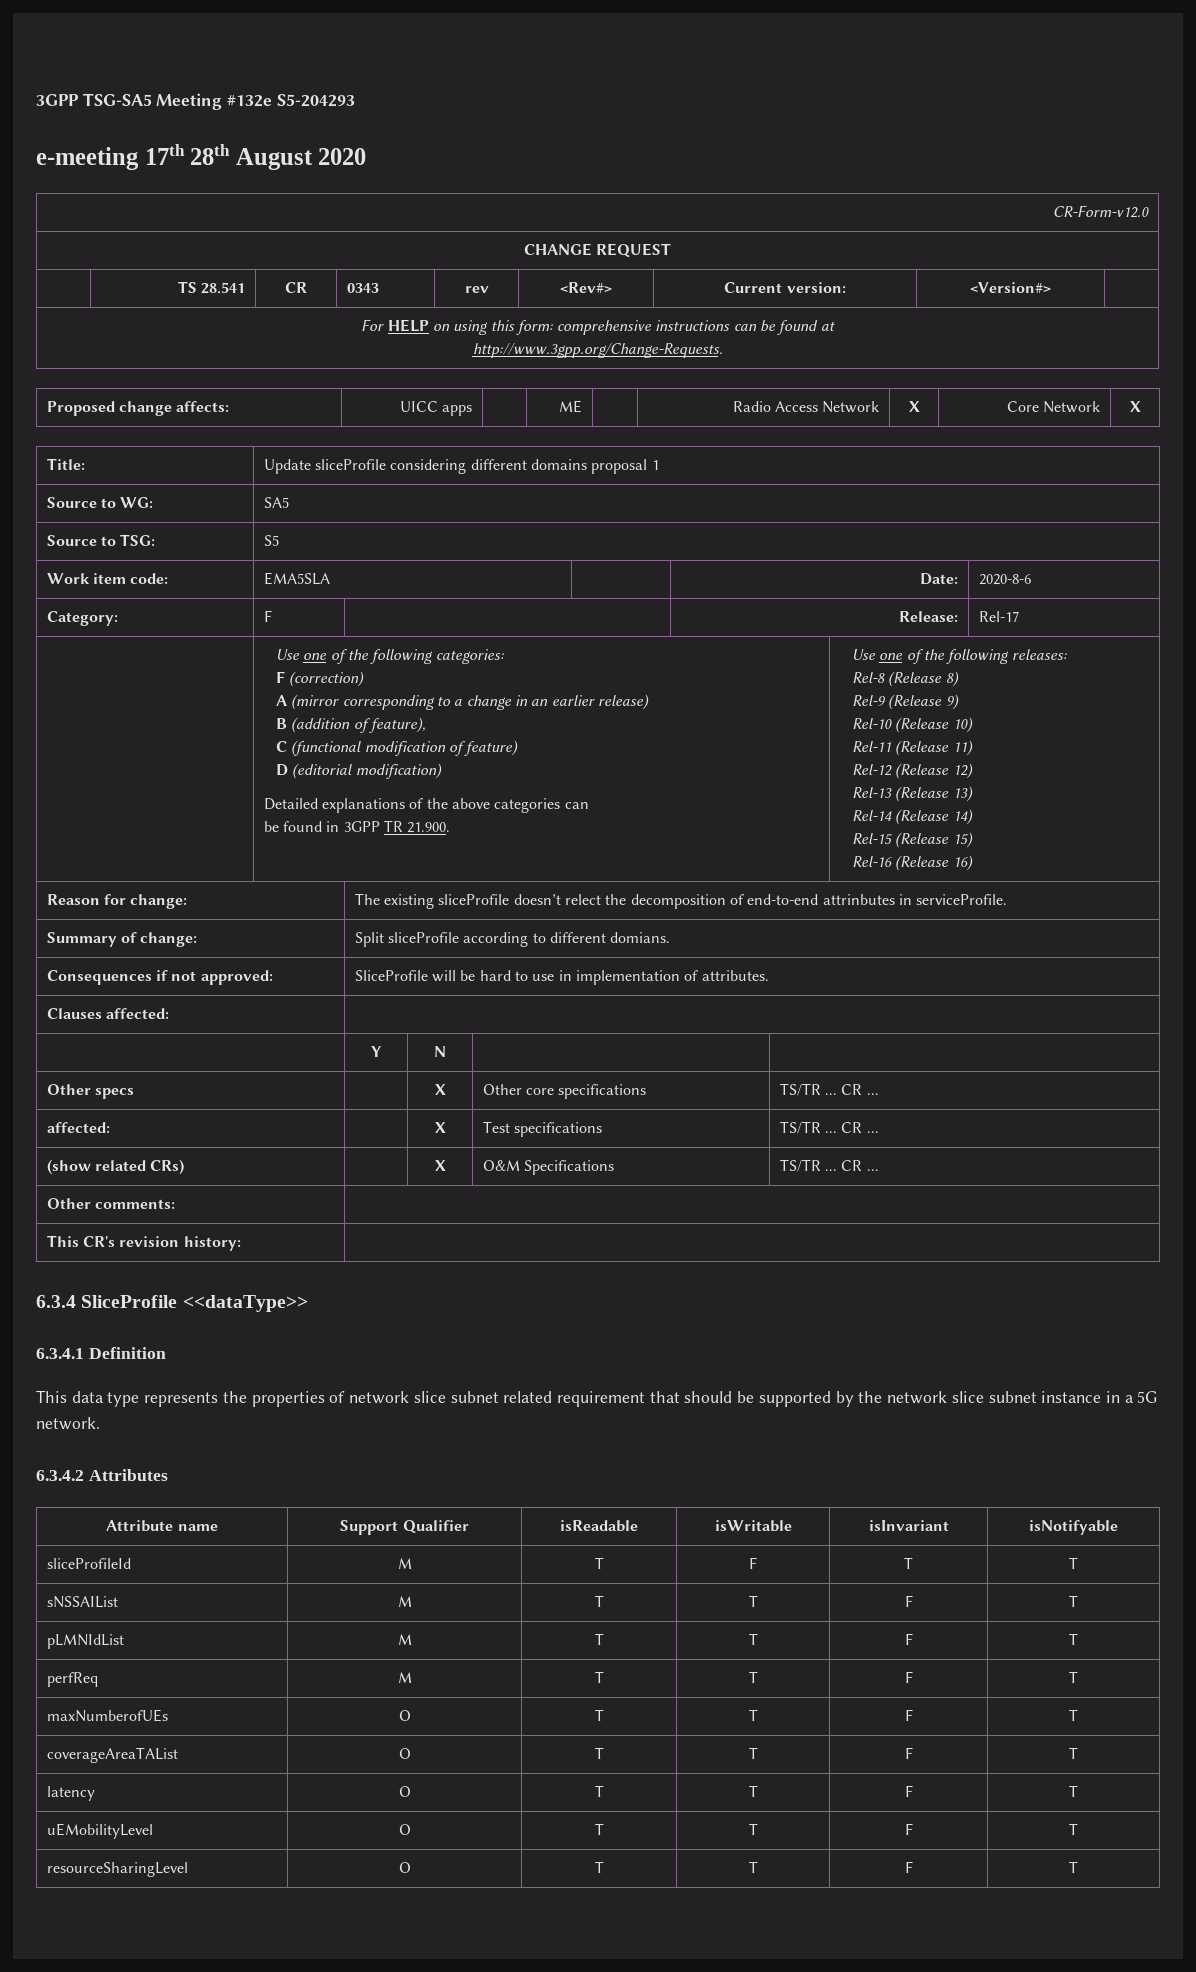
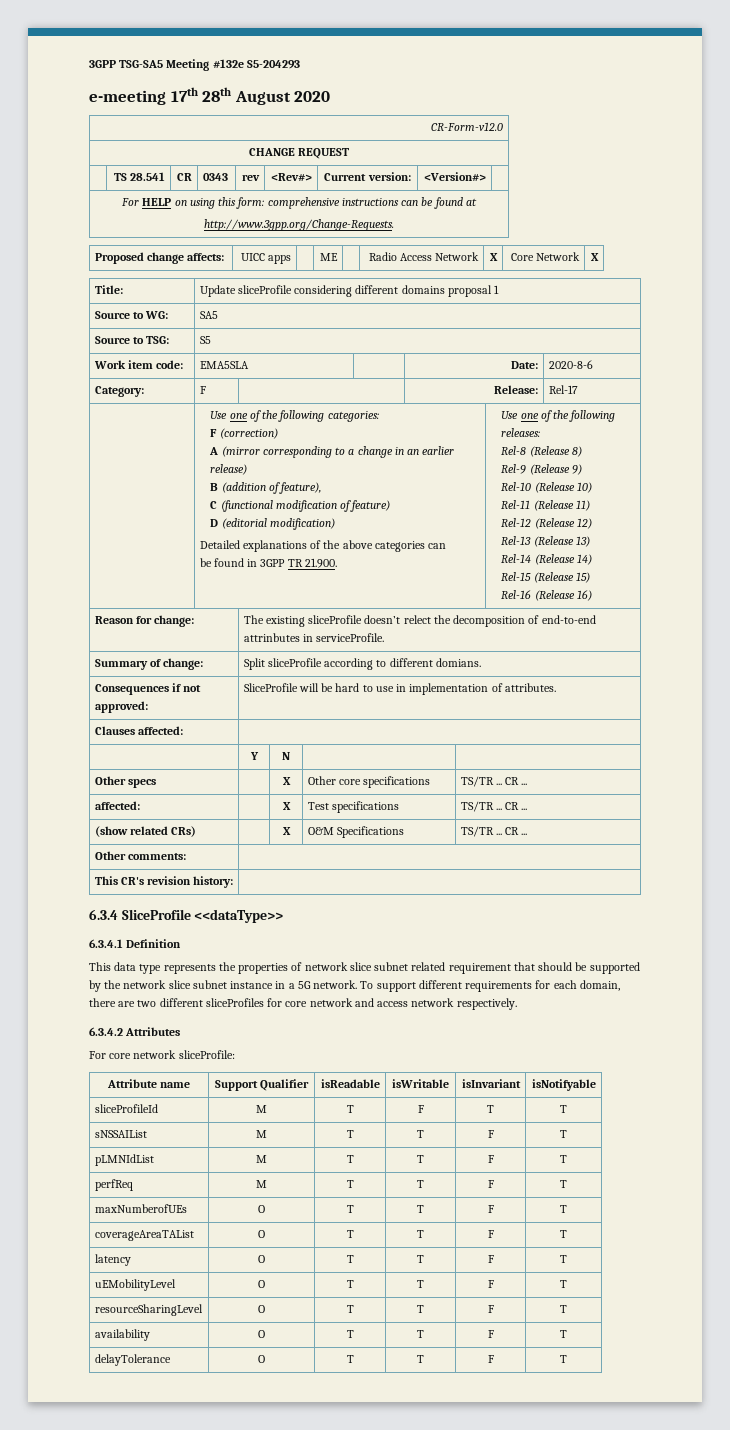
- This data type represents the properties of network slice subnet related requirement that should be supported by the network slice subnet instance in a 5G network.
+ This data type represents the properties of network slice subnet related requirement that should be supported by the network slice subnet instance in a 5G network. To support different requirements for each domain, there are two different sliceProfiles for core network and access network respectively.
  6.3.4.2 Attributes
+ For core network sliceProfile:
+ availability | O | T | T | F | T
+ delayTolerance | O | T | T | F | T

